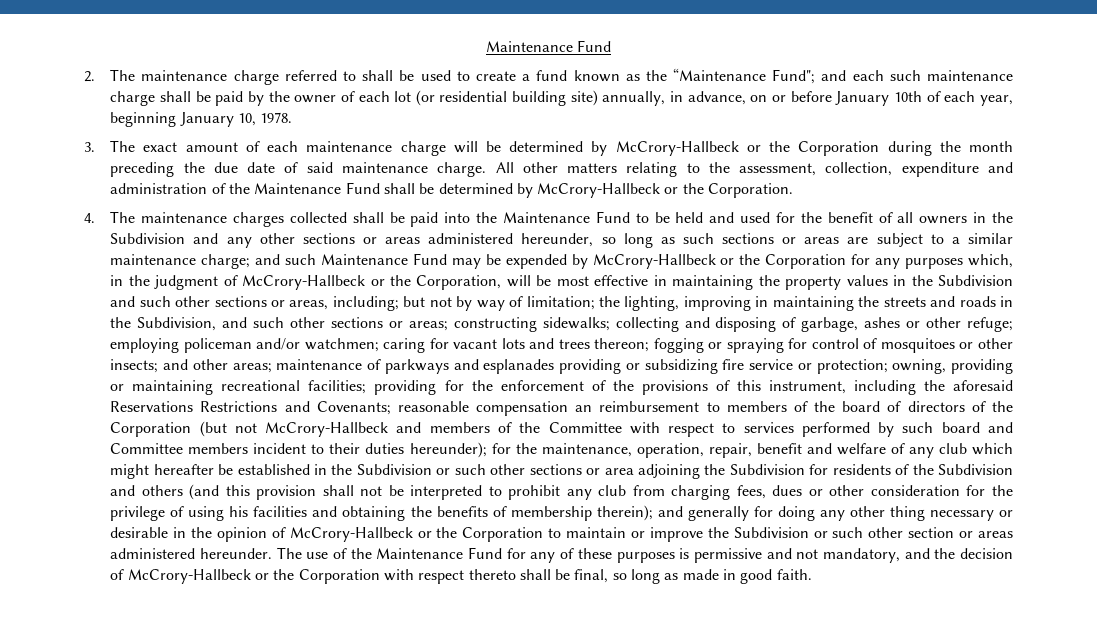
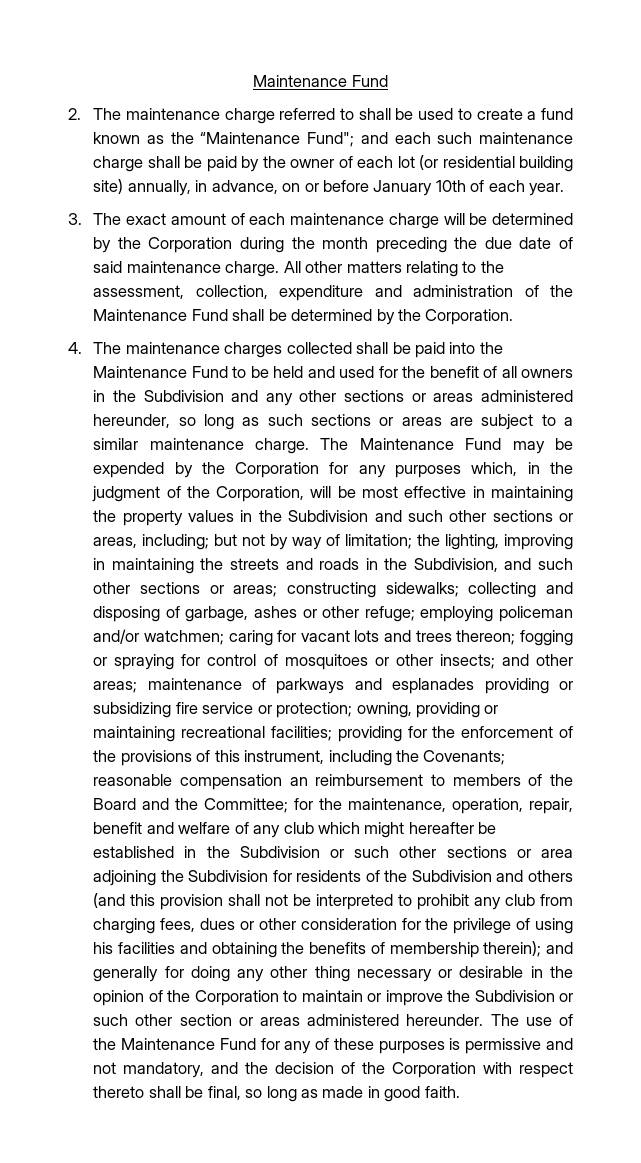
- 2. The maintenance charge referred to shall be used to create a fund known as the “Maintenance Fund"; and each such maintenance charge shall be paid by the owner of each lot (or residential building site) annually, in advance, on or before January 10th of each year, beginning January 10, 1978.
+ 2. The maintenance charge referred to shall be used to create a fund known as the “Maintenance Fund"; and each such maintenance charge shall be paid by the owner of each lot (or residential building site) annually, in advance, on or before January 10th of each year.
- 3. The exact amount of each maintenance charge will be determined by McCrory-Hallbeck or the Corporation during the month preceding the due date of said maintenance charge.
+ 3. The exact amount of each maintenance charge will be determined by the Corporation during the month preceding the due date of said maintenance charge.
- All other matters relating to the assessment, collection, expenditure and administration of the Maintenance Fund shall be determined by McCrory-Hallbeck or the Corporation.
+ All other matters relating to the assessment, collection, expenditure and administration of the Maintenance Fund shall be determined by the Corporation.
- 4. The maintenance charges collected shall be paid into the Maintenance Fund to be held and used for the benefit of all owners in the Subdivision and any other sections or areas administered hereunder, so long as such sections or areas are subject to a similar maintenance charge; and such Maintenance Fund may be expended by McCrory-Hallbeck or the Corporation for any purposes which, in the judgment of McCrory-Hallbeck or the Corporation, will be most effective in maintaining the property values in the Subdivision and such other sections or areas, including;
+ 4. The maintenance charges collected shall be paid into the Maintenance Fund to be held and used for the benefit of all owners in the Subdivision and any other sections or areas administered hereunder, so long as such sections or areas are subject to a similar maintenance charge. The Maintenance Fund may be expended by the Corporation for any purposes which, in the judgment of the Corporation, will be most effective in maintaining the property values in the Subdivision and such other sections or areas, including;
- providing for the enforcement of the provisions of this instrument, including the aforesaid Reservations Restrictions and Covenants;
+ providing for the enforcement of the provisions of this instrument, including the Covenants;
- reasonable compensation an reimbursement to members of the board of directors of the Corporation (but not McCrory-Hallbeck and members of the Committee with respect to services performed by such board and Committee members incident to their duties hereunder);
+ reasonable compensation an reimbursement to members of the Board and the Committee;
- and generally for doing any other thing necessary or desirable in the opinion of McCrory-Hallbeck or the Corporation to maintain or improve the Subdivision or such other section or areas administered hereunder.
+ and generally for doing any other thing necessary or desirable in the opinion of the Corporation to maintain or improve the Subdivision or such other section or areas administered hereunder.
- The use of the Maintenance Fund for any of these purposes is permissive and not mandatory, and the decision of McCrory-Hallbeck or the Corporation with respect thereto shall be final, so long as made in good faith.
+ The use of the Maintenance Fund for any of these purposes is permissive and not mandatory, and the decision of the Corporation with respect thereto shall be final, so long as made in good faith.

